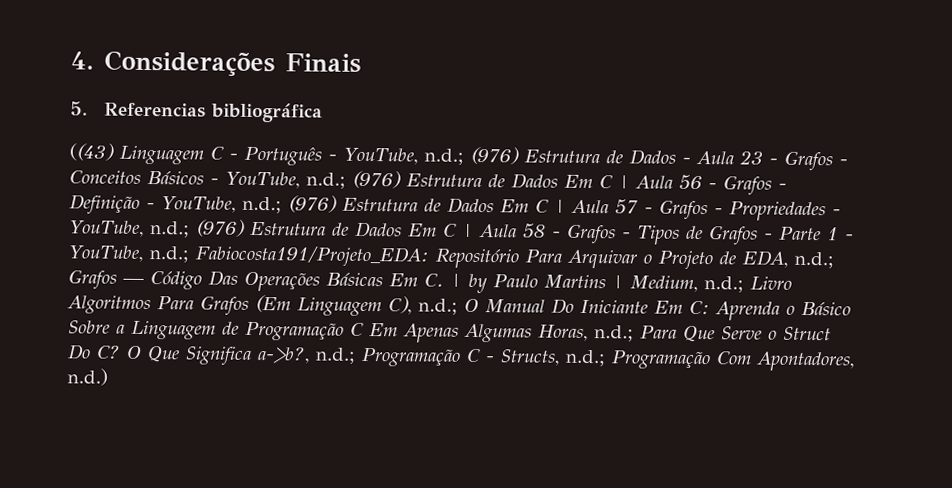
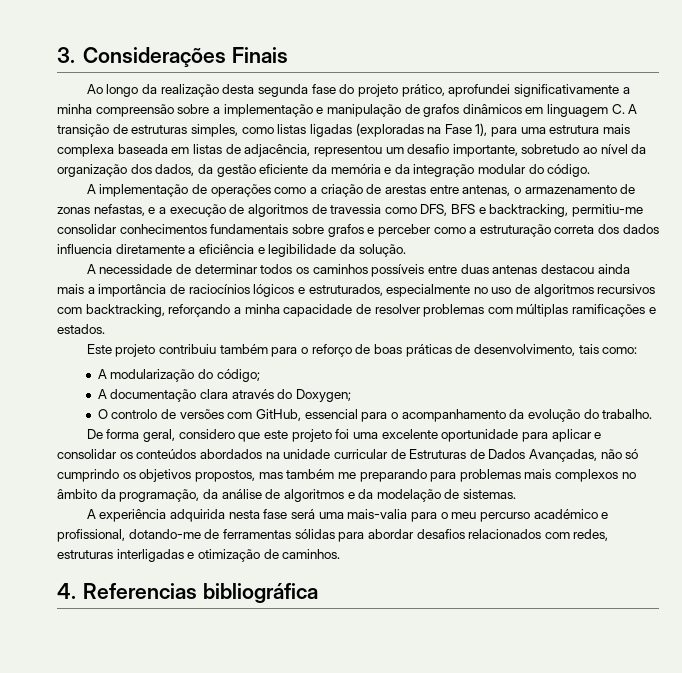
- 4. Considerações Finais
+ 3. Considerações Finais
- 5. Referencias bibliográfica
- ((43) Linguagem C - Português - YouTube, n.d.; (976) Estrutura de Dados - Aula 23 - Grafos - Conceitos Básicos - YouTube, n.d.; (976) Estrutura de Dados Em C | Aula 56 - Grafos - Definição - YouTube, n.d.; (976) Estrutura de Dados Em C | Aula 57 - Grafos - Propriedades - YouTube, n.d.; (976) Estrutura de Dados Em C | Aula 58 - Grafos - Tipos de Grafos - Parte 1 - YouTube, n.d.; Fabiocosta191/Projeto_EDA: Repositório Para Arquivar o Projeto de EDA, n.d.; Grafos — Código Das Operações Básicas Em C. | by Paulo Martins | Medium, n.d.; Livro Algoritmos Para Grafos (Em Linguagem C), n.d.; O Manual Do Iniciante Em C: Aprenda o Básico Sobre a Linguagem de Programação C Em Apenas Algumas Horas, n.d.; Para Que Serve o Struct Do C? O Que Significa a->b?, n.d.; Programação C - Structs, n.d.; Programação Com Apontadores, n.d.)
+ Ao longo da realização desta segunda fase do projeto prático, aprofundei significativamente a minha compreensão sobre a implementação e manipulação de grafos dinâmicos em linguagem C. A transição de estruturas simples, como listas ligadas (exploradas na Fase 1), para uma estrutura mais complexa baseada em listas de adjacência, representou um desafio importante, sobretudo ao nível da organização dos dados, da gestão eficiente da memória e da integração modular do código.
+ A implementação de operações como a criação de arestas entre antenas, o armazenamento de zonas nefastas, e a execução de algoritmos de travessia como DFS, BFS e backtracking, permitiu-me consolidar conhecimentos fundamentais sobre grafos e perceber como a estruturação correta dos dados influencia diretamente a eficiência e legibilidade da solução.
+ A necessidade de determinar todos os caminhos possíveis entre duas antenas destacou ainda mais a importância de raciocínios lógicos e estruturados, especialmente no uso de algoritmos recursivos com backtracking, reforçando a minha capacidade de resolver problemas com múltiplas ramificações e estados.
+ Este projeto contribuiu também para o reforço de boas práticas de desenvolvimento, tais como:
+ A modularização do código;
+ A documentação clara através do Doxygen;
+ O controlo de versões com GitHub, essencial para o acompanhamento da evolução do trabalho.
+ De forma geral, considero que este projeto foi uma excelente oportunidade para aplicar e consolidar os conteúdos abordados na unidade curricular de Estruturas de Dados Avançadas, não só cumprindo os objetivos propostos, mas também me preparando para problemas mais complexos no âmbito da programação, da análise de algoritmos e da modelação de sistemas.
+ A experiência adquirida nesta fase será uma mais-valia para o meu percurso académico e profissional, dotando-me de ferramentas sólidas para abordar desafios relacionados com redes, estruturas interligadas e otimização de caminhos.
+ 4. Referencias bibliográfica

